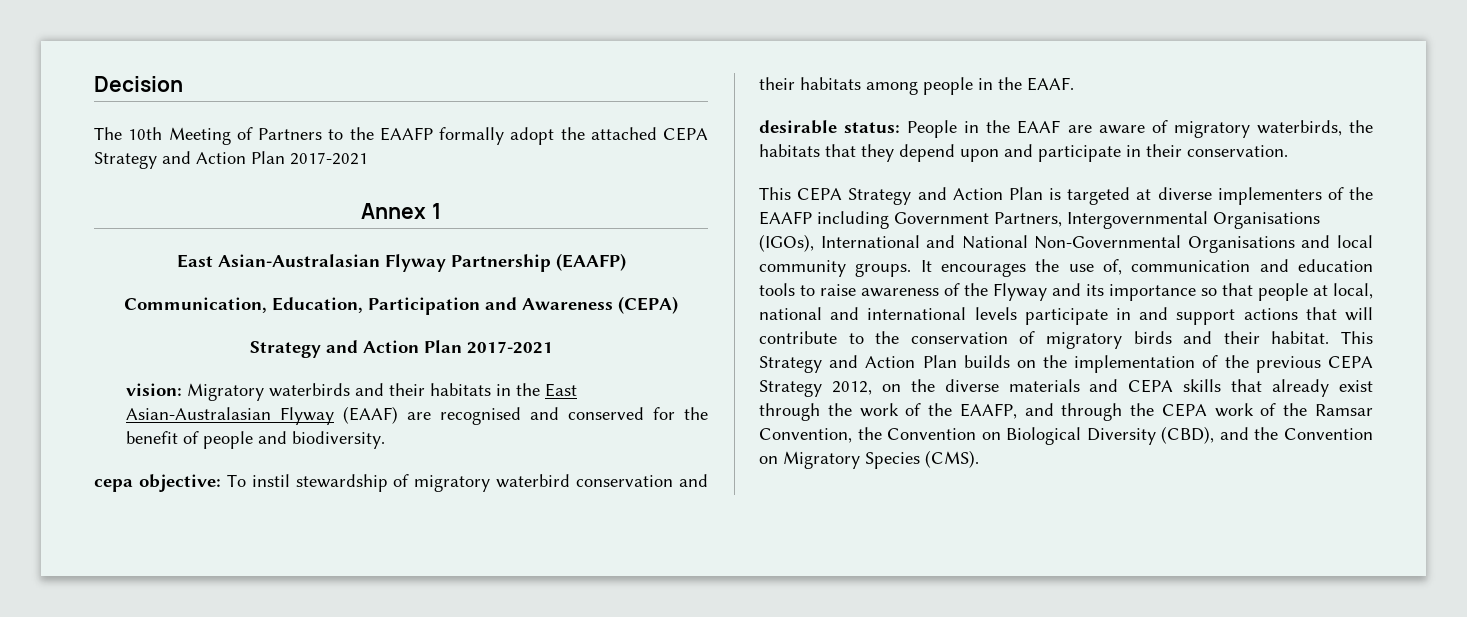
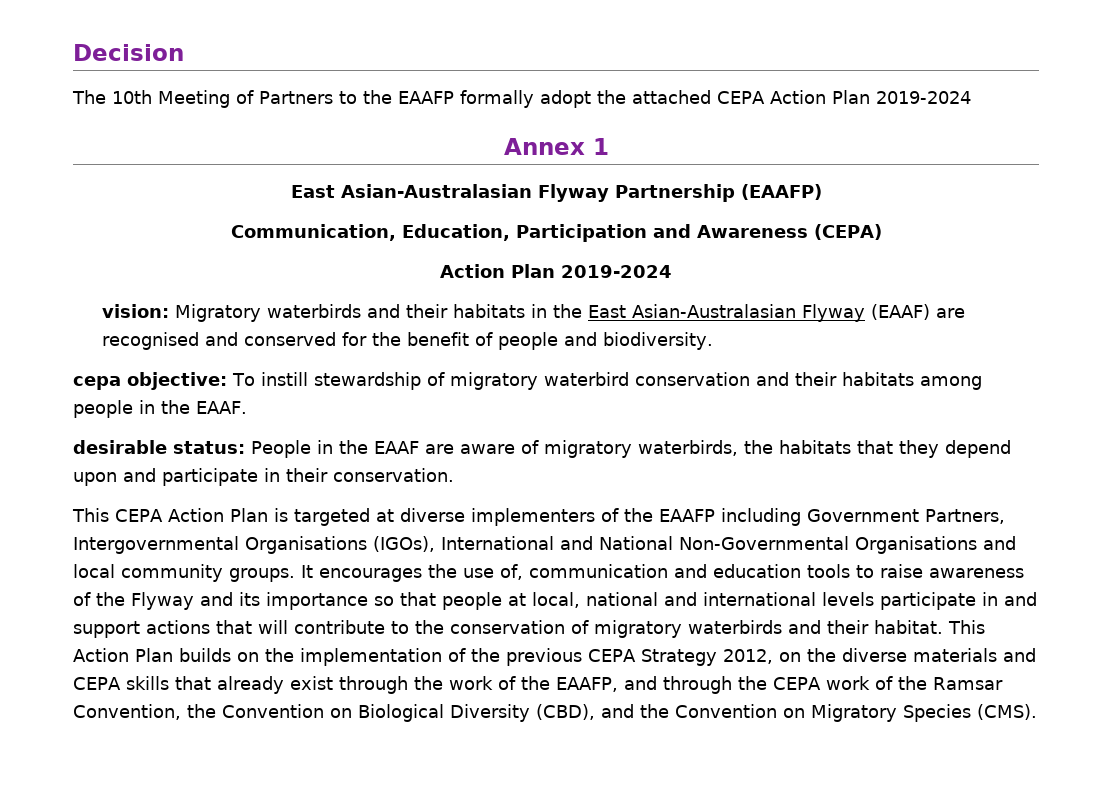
- The 10th Meeting of Partners to the EAAFP formally adopt the attached CEPA Strategy and Action Plan 2017-2021
+ The 10th Meeting of Partners to the EAAFP formally adopt the attached CEPA Action Plan 2019-2024
  Communication, Education, Participation and Awareness (CEPA)
- Strategy and Action Plan 2017-2021
+ Action Plan 2019-2024
- cepa objective: To instil stewardship of migratory waterbird conservation and their habitats among people in the EAAF.
+ cepa objective: To instill stewardship of migratory waterbird conservation and their habitats among people in the EAAF.
- This CEPA Strategy and Action Plan is targeted at diverse implementers of the EAAFP including Government Partners, Intergovernmental Organisations (IGOs), International and National Non-Governmental Organisations and local community groups.
+ This CEPA Action Plan is targeted at diverse implementers of the EAAFP including Government Partners, Intergovernmental Organisations (IGOs), International and National Non-Governmental Organisations and local community groups.
- It encourages the use of, communication and education tools to raise awareness of the Flyway and its importance so that people at local, national and international levels participate in and support actions that will contribute to the conservation of migratory birds and their habitat.
+ It encourages the use of, communication and education tools to raise awareness of the Flyway and its importance so that people at local, national and international levels participate in and support actions that will contribute to the conservation of migratory waterbirds and their habitat.
- This Strategy and Action Plan builds on the implementation of the previous CEPA Strategy 2012, on the diverse materials and CEPA skills that already exist through the work of the EAAFP, and through the CEPA work of the Ramsar Convention, the Convention on Biological Diversity (CBD), and the Convention on Migratory Species (CMS).
+ This Action Plan builds on the implementation of the previous CEPA Strategy 2012, on the diverse materials and CEPA skills that already exist through the work of the EAAFP, and through the CEPA work of the Ramsar Convention, the Convention on Biological Diversity (CBD), and the Convention on Migratory Species (CMS).

